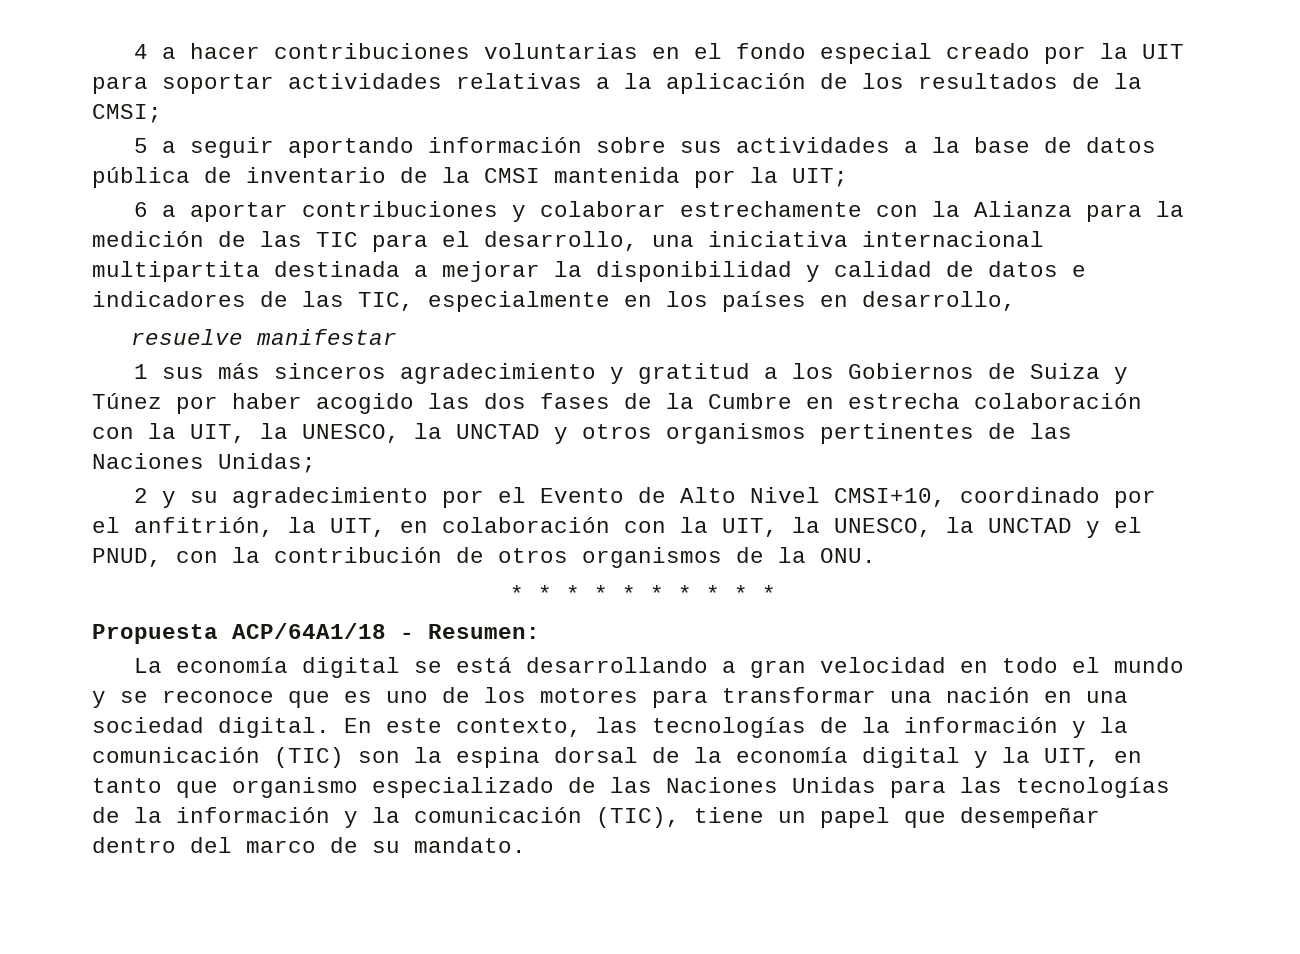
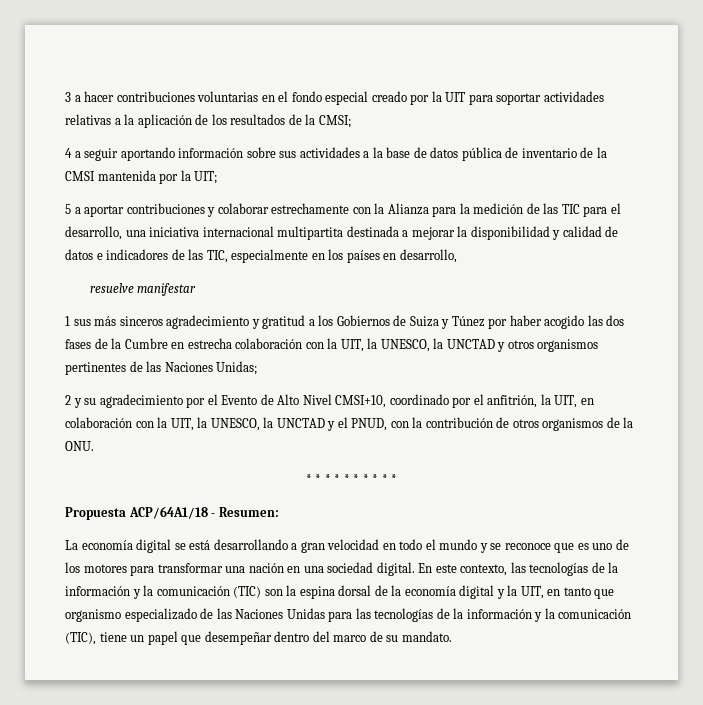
- 4 a hacer contribuciones voluntarias en el fondo especial creado por la UIT para soportar actividades relativas a la aplicación de los resultados de la CMSI;
+ 3 a hacer contribuciones voluntarias en el fondo especial creado por la UIT para soportar actividades relativas a la aplicación de los resultados de la CMSI;
- 5 a seguir aportando información sobre sus actividades a la base de datos pública de inventario de la CMSI mantenida por la UIT;
+ 4 a seguir aportando información sobre sus actividades a la base de datos pública de inventario de la CMSI mantenida por la UIT;
- 6 a aportar contribuciones y colaborar estrechamente con la Alianza para la medición de las TIC para el desarrollo, una iniciativa internacional multipartita destinada a mejorar la disponibilidad y calidad de datos e indicadores de las TIC, especialmente en los países en desarrollo,
+ 5 a aportar contribuciones y colaborar estrechamente con la Alianza para la medición de las TIC para el desarrollo, una iniciativa internacional multipartita destinada a mejorar la disponibilidad y calidad de datos e indicadores de las TIC, especialmente en los países en desarrollo,

